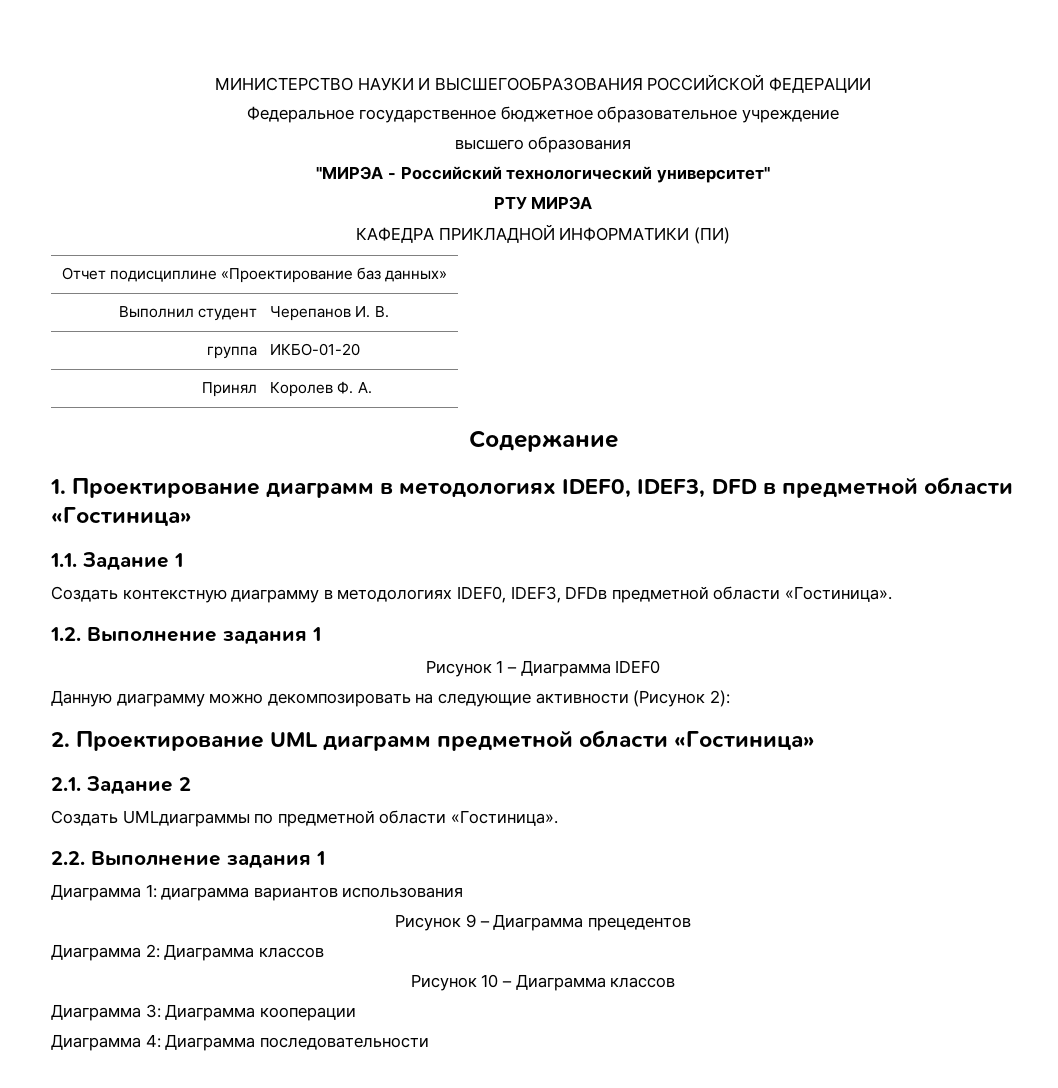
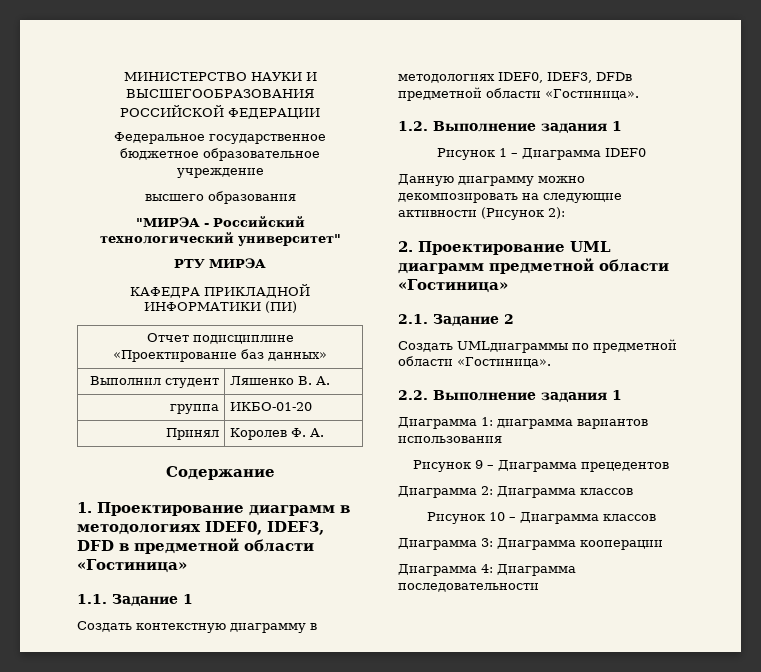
- Выполнил студент | Черепанов И. В.
+ Выполнил студент | Ляшенко В. А.

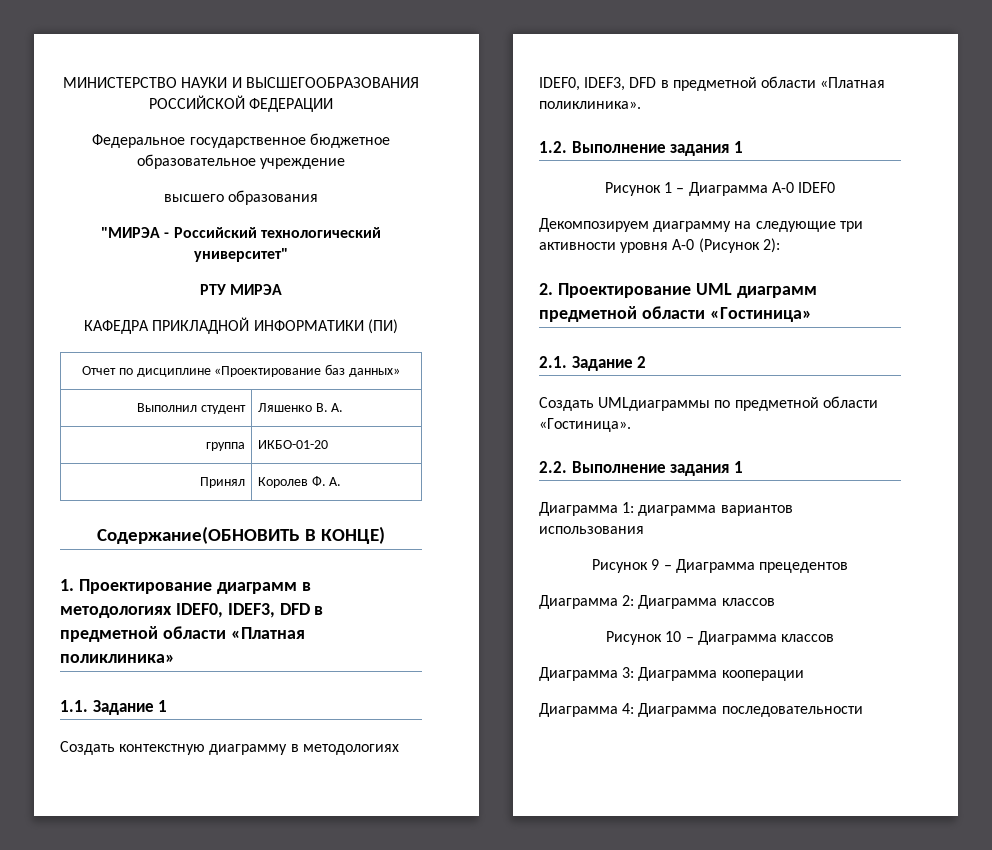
- Отчет подисциплине «Проектирование баз данных»
+ Отчет по дисциплине «Проектирование баз данных»
- Содержание
+ Содержание(ОБНОВИТЬ В КОНЦЕ)
- 1. Проектирование диаграмм в методологиях IDEF0, IDEF3, DFD в предметной области «Гостиница»
+ 1. Проектирование диаграмм в методологиях IDEF0, IDEF3, DFD в предметной области «Платная поликлиника»
- Создать контекстную диаграмму в методологиях IDEF0, IDEF3, DFDв предметной области «Гостиница».
+ Создать контекстную диаграмму в методологиях IDEF0, IDEF3, DFD в предметной области «Платная поликлиника».
- Рисунок 1 – Диаграмма IDEF0
+ Рисунок 1 – Диаграмма A-0 IDEF0
- Данную диаграмму можно декомпозировать на следующие активности (Рисунок 2):
+ Декомпозируем диаграмму на следующие три активности уровня A-0 (Рисунок 2):

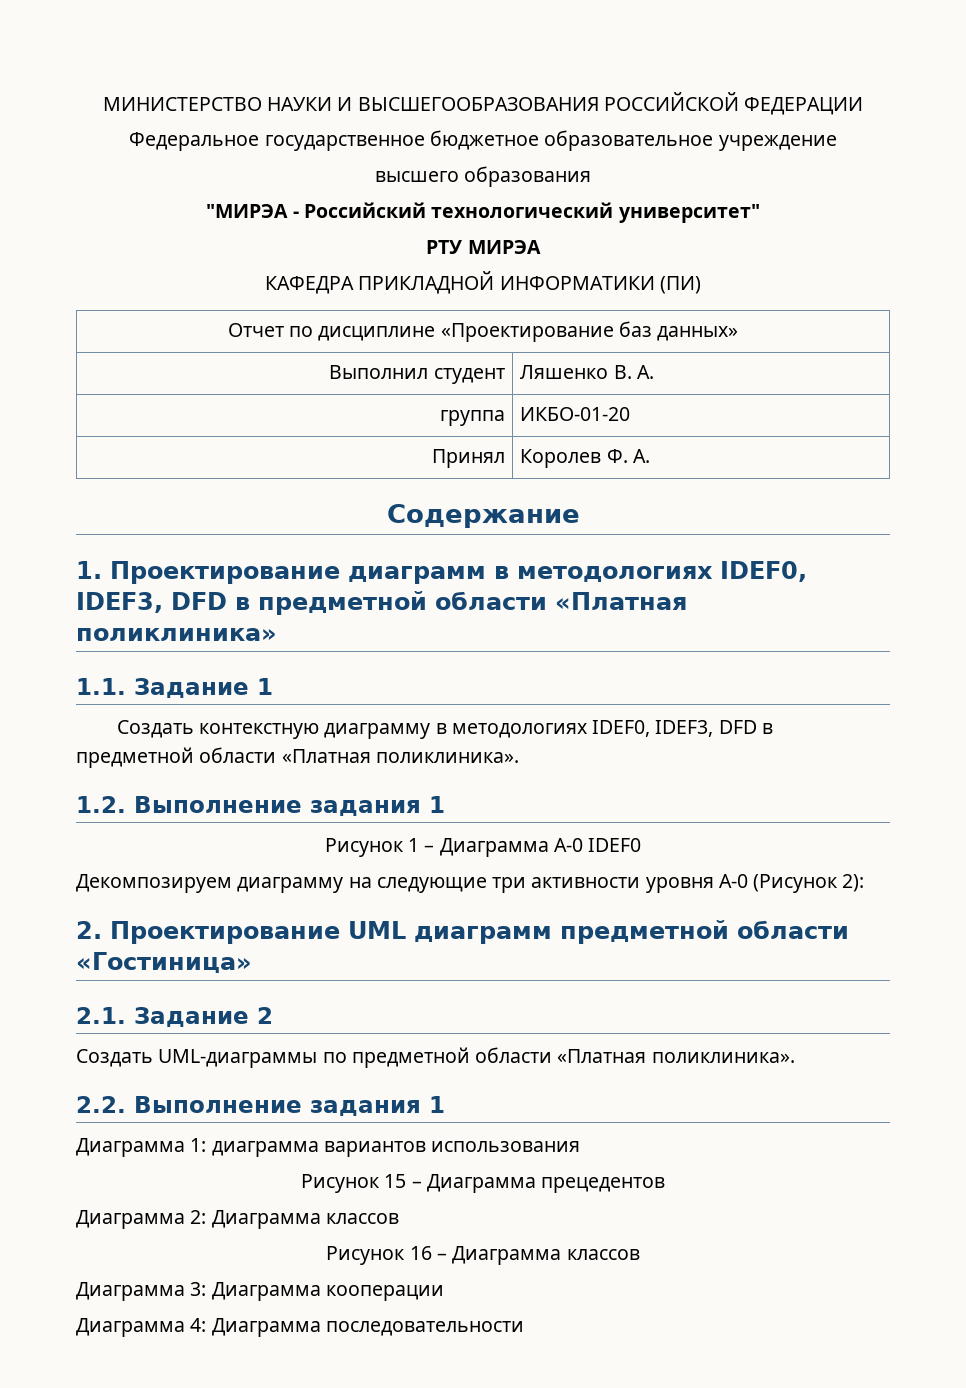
- Содержание(ОБНОВИТЬ В КОНЦЕ)
+ Содержание
- Создать UMLдиаграммы по предметной области «Гостиница».
+ Создать UML-диаграммы по предметной области «Платная поликлиника».
- Рисунок 9 – Диаграмма прецедентов
+ Рисунок 15 – Диаграмма прецедентов
- Рисунок 10 – Диаграмма классов
+ Рисунок 16 – Диаграмма классов

